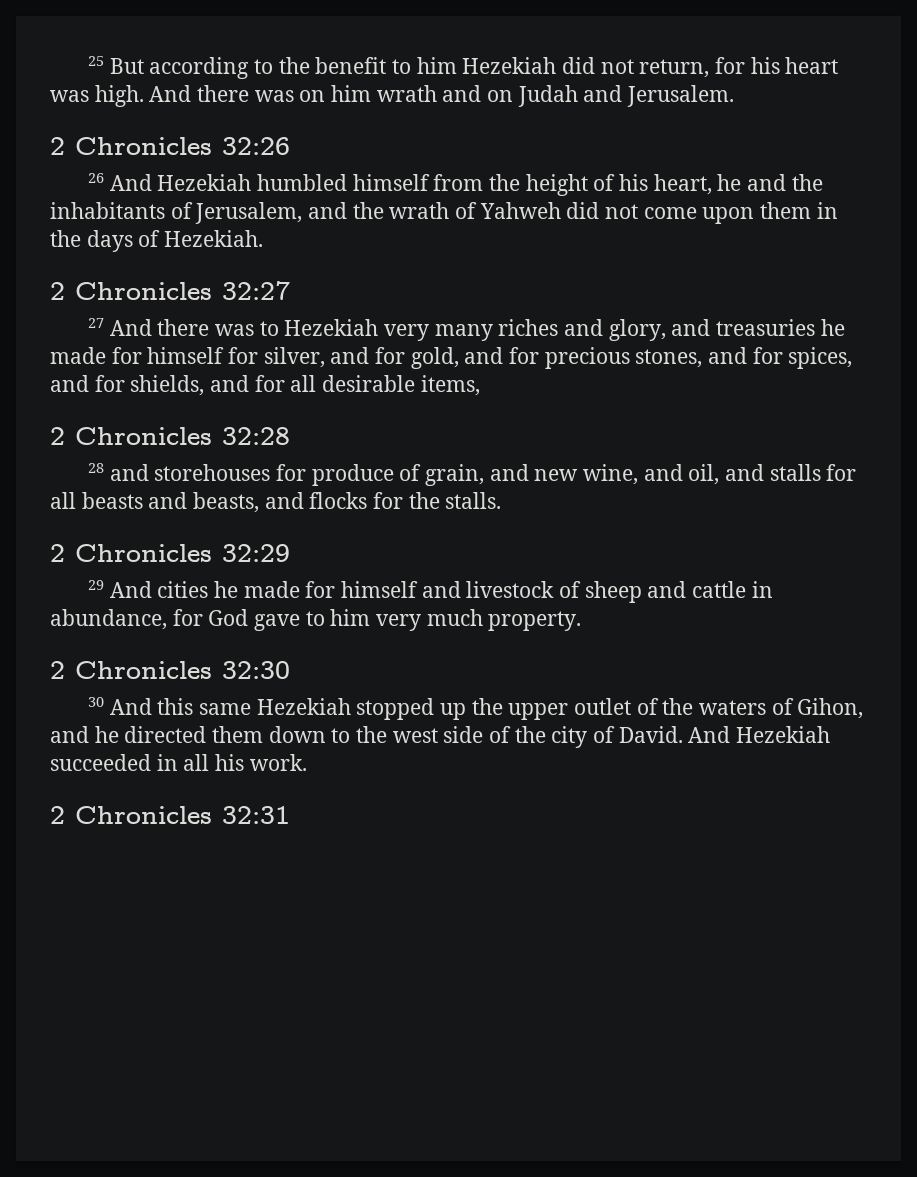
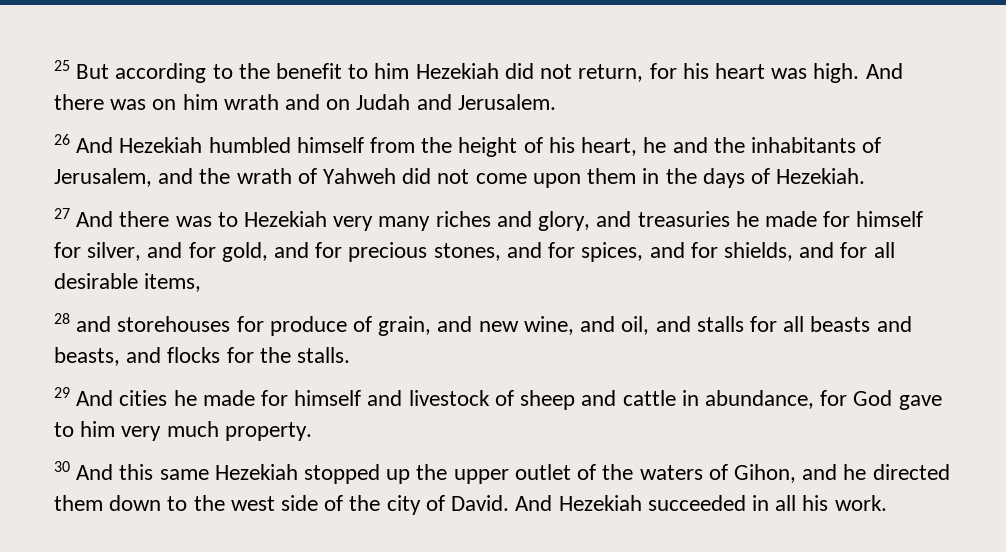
- 2 Chronicles 32:26
- 2 Chronicles 32:27
- 2 Chronicles 32:28
- 2 Chronicles 32:29
- 2 Chronicles 32:30
- 2 Chronicles 32:31

